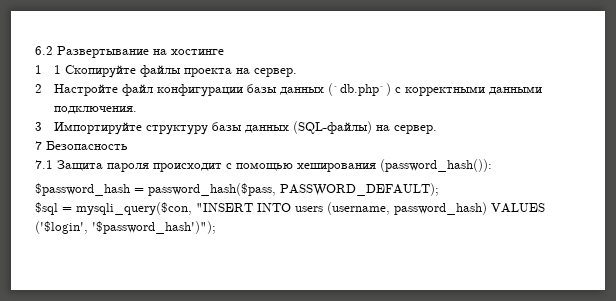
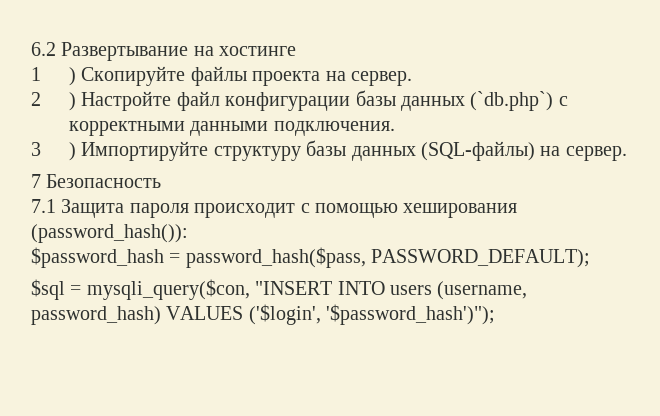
- 1 1 Скопируйте файлы проекта на сервер.
+ 1 ) Скопируйте файлы проекта на сервер.
- 2 Настройте файл конфигурации базы данных (`db.php`) с корректными данными подключения.
+ 2 ) Настройте файл конфигурации базы данных (`db.php`) с корректными данными подключения.
- 3 Импортируйте структуру базы данных (SQL-файлы) на сервер.
+ 3 ) Импортируйте структуру базы данных (SQL-файлы) на сервер.

